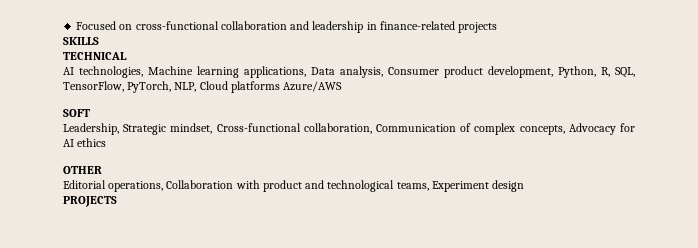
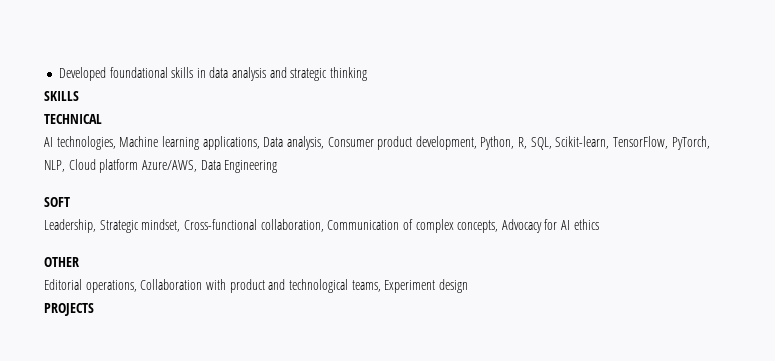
- Focused on cross-functional collaboration and leadership in finance-related projects
+ Developed foundational skills in data analysis and strategic thinking
- AI technologies, Machine learning applications, Data analysis, Consumer product development, Python, R, SQL, TensorFlow, PyTorch, NLP, Cloud platforms Azure/AWS
+ AI technologies, Machine learning applications, Data analysis, Consumer product development, Python, R, SQL, Scikit-learn, TensorFlow, PyTorch, NLP, Cloud platform Azure/AWS, Data Engineering

